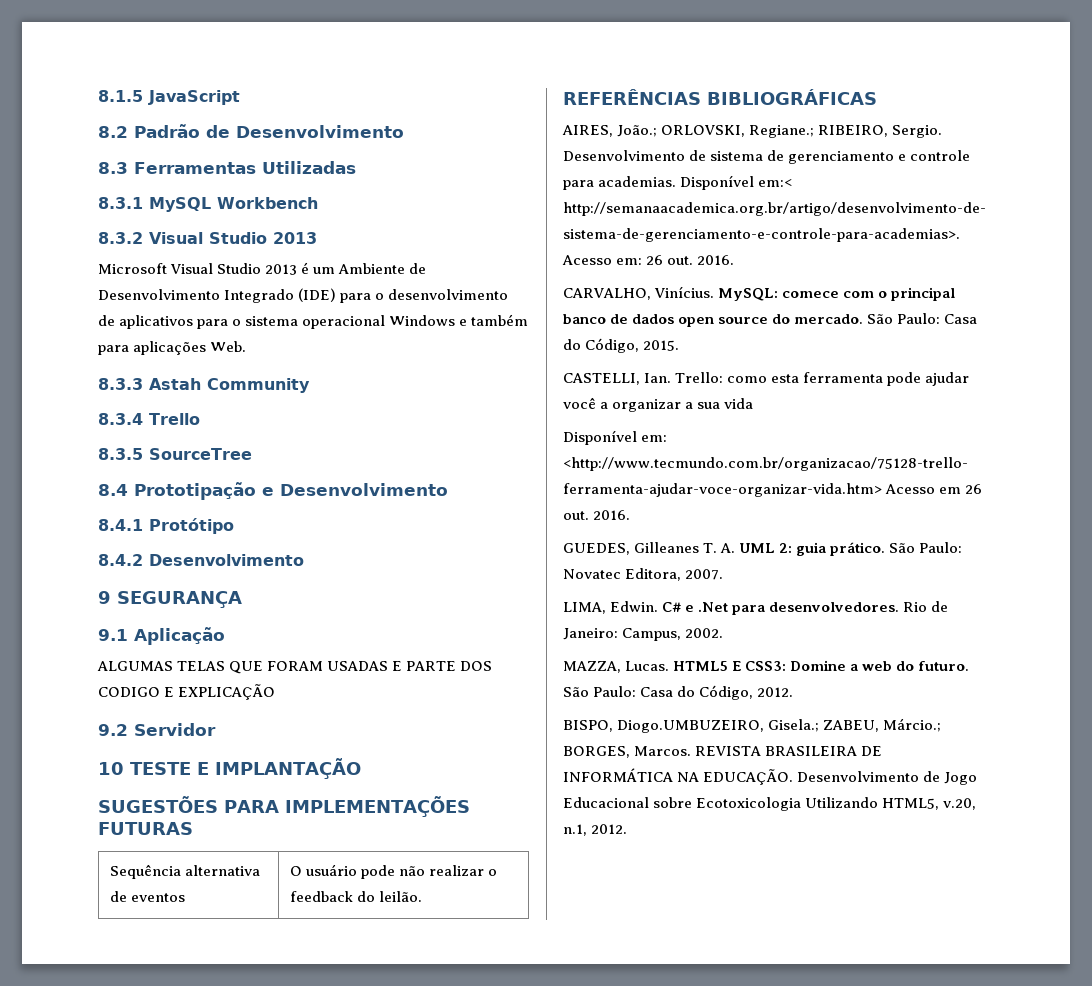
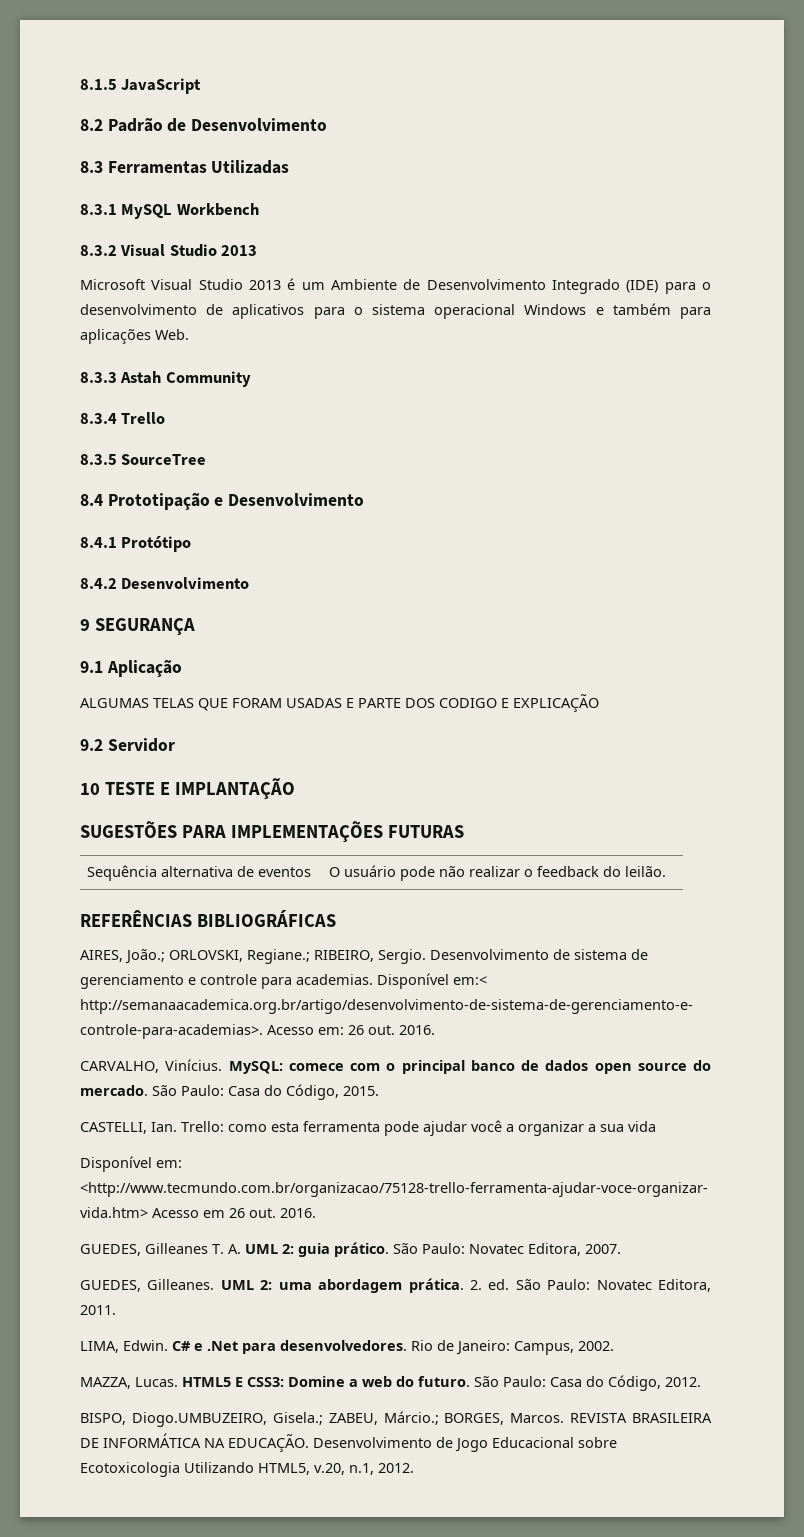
+ GUEDES, Gilleanes. UML 2: uma abordagem prática. 2. ed. São Paulo: Novatec Editora, 2011.

